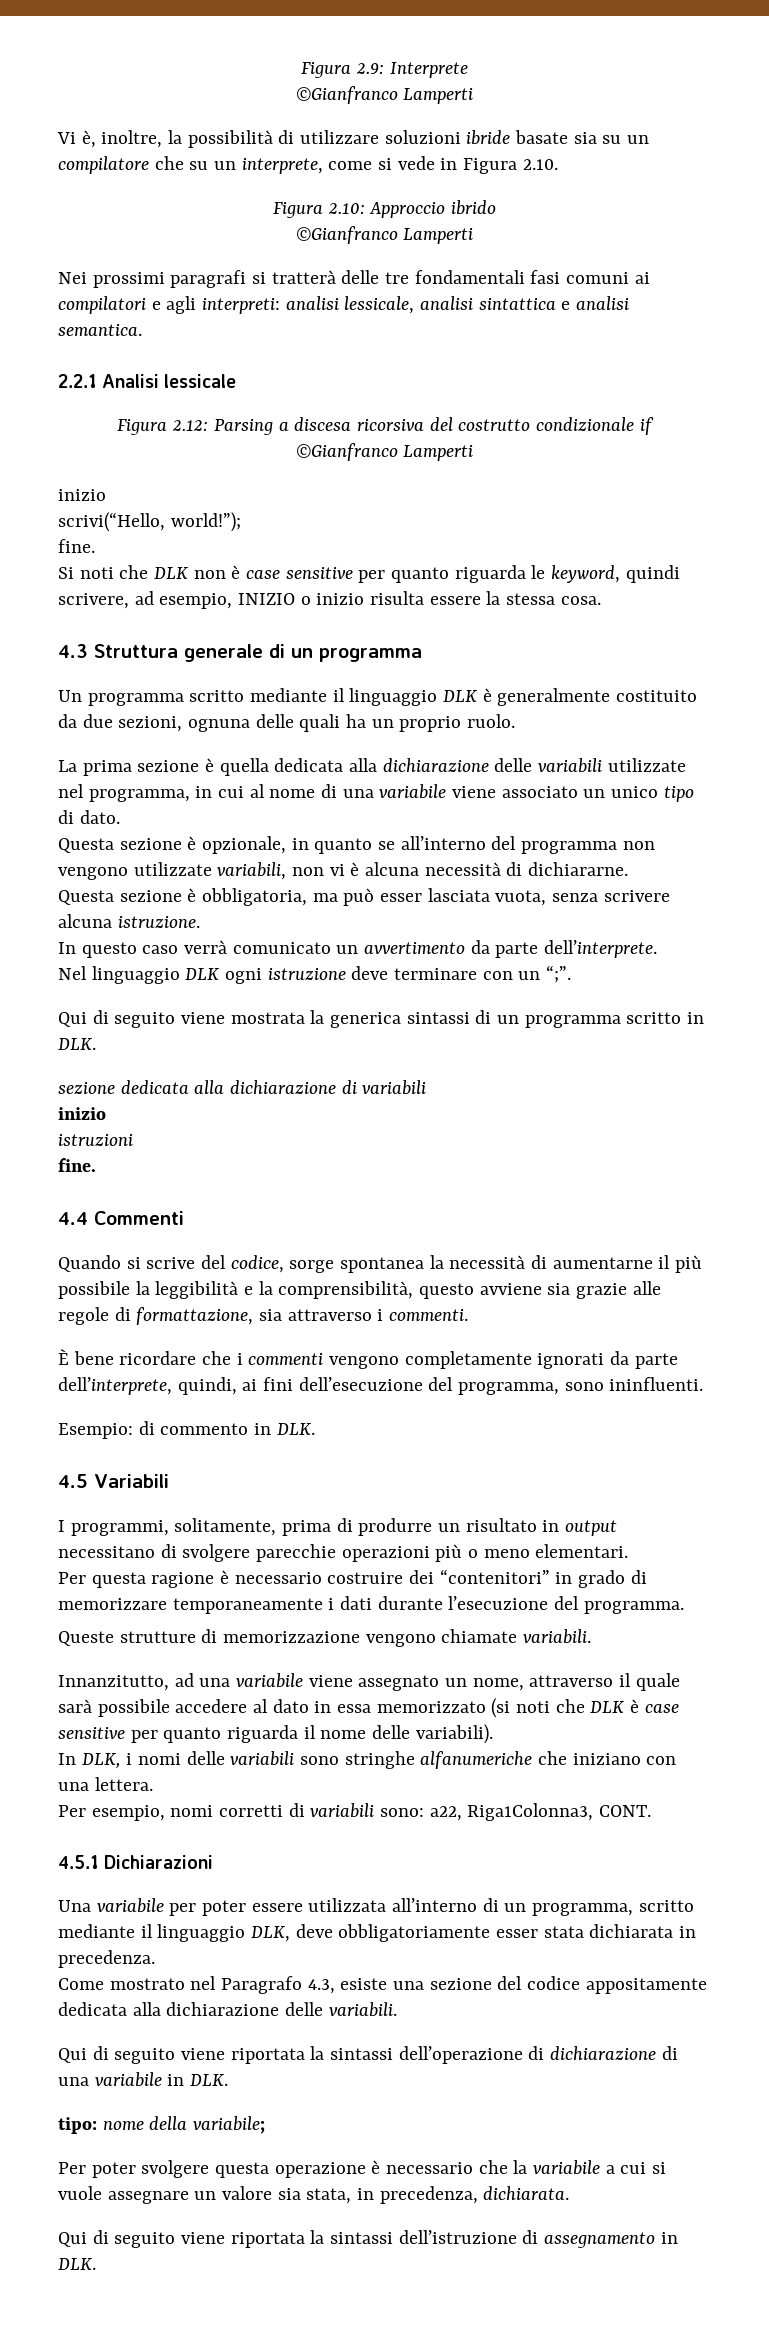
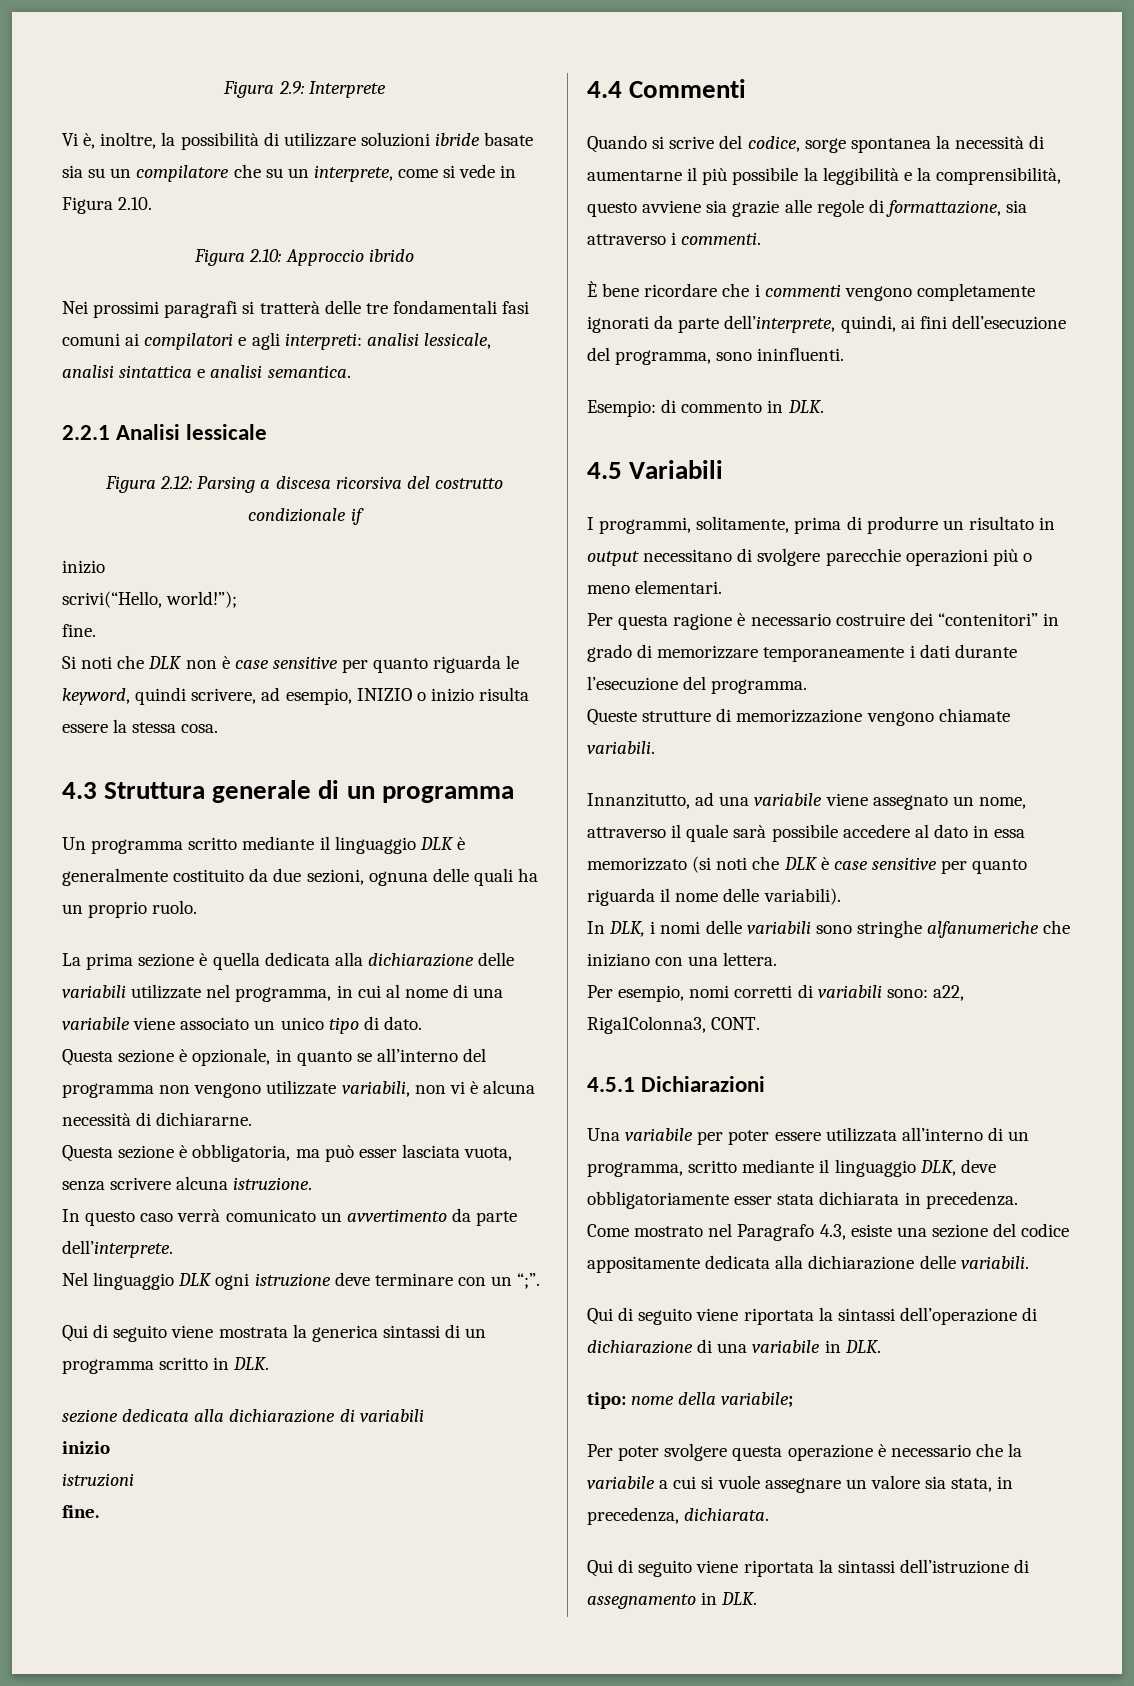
  Figura 2.9: Interprete
- ©Gianfranco Lamperti
  Figura 2.10: Approccio ibrido
- ©Gianfranco Lamperti
  Figura 2.12: Parsing a discesa ricorsiva del costrutto condizionale if
- ©Gianfranco Lamperti

